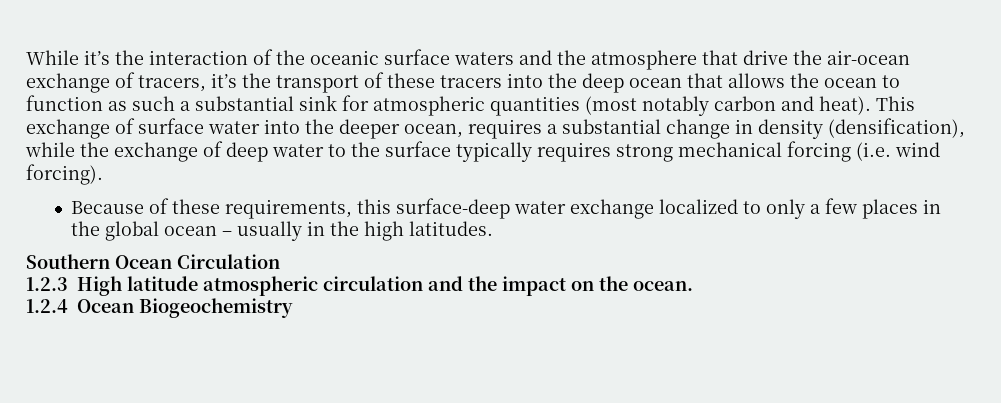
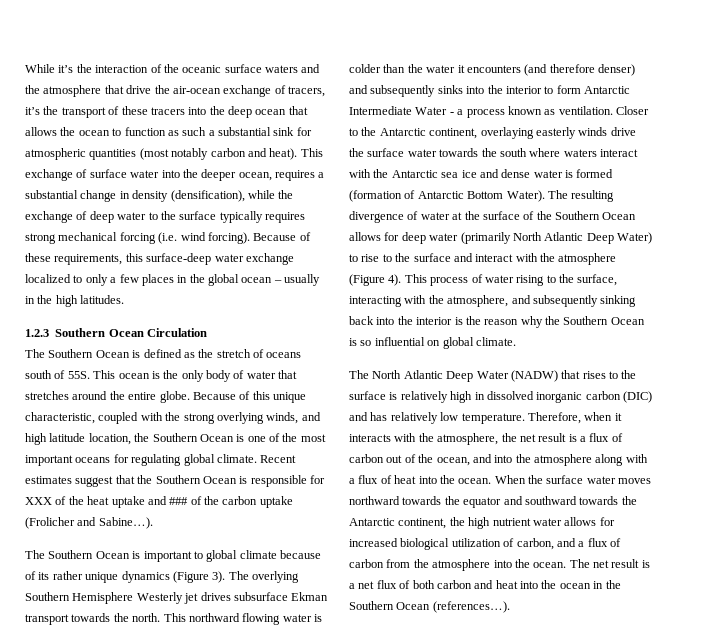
- This exchange of surface water into the deeper ocean, requires a substantial change in density (densification), while the exchange of deep water to the surface typically requires strong mechanical forcing (i.e. wind forcing).
- Because of these requirements, this surface-deep water exchange localized to only a few places in the global ocean – usually in the high latitudes.
+ This exchange of surface water into the deeper ocean, requires a substantial change in density (densification), while the exchange of deep water to the surface typically requires strong mechanical forcing (i.e. wind forcing). Because of these requirements, this surface-deep water exchange localized to only a few places in the global ocean – usually in the high latitudes.
- Southern Ocean Circulation
+ 1.2.3 Southern Ocean Circulation
- 1.2.3 High latitude atmospheric circulation and the impact on the ocean.
- 1.2.4 Ocean Biogeochemistry
+ The Southern Ocean is defined as the stretch of oceans south of 55S. This ocean is the only body of water that stretches around the entire globe. Because of this unique characteristic, coupled with the strong overlying winds, and high latitude location, the Southern Ocean is one of the most important oceans for regulating global climate. Recent estimates suggest that the Southern Ocean is responsible for XXX of the heat uptake and ### of the carbon uptake (Frolicher and Sabine…).
+ The Southern Ocean is important to global climate because of its rather unique dynamics (Figure 3). The overlying Southern Hemisphere Westerly jet drives subsurface Ekman transport towards the north. This northward flowing water is colder than the water it encounters (and therefore denser) and subsequently sinks into the interior to form Antarctic Intermediate Water - a process known as ventilation. Closer to the Antarctic continent, overlaying easterly winds drive the surface water towards the south where waters interact with the Antarctic sea ice and dense water is formed (formation of Antarctic Bottom Water). The resulting divergence of water at the surface of the Southern Ocean allows for deep water (primarily North Atlantic Deep Water) to rise to the surface and interact with the atmosphere (Figure 4). This process of water rising to the surface, interacting with the atmosphere, and subsequently sinking back into the interior is the reason why the Southern Ocean is so influential on global climate.
+ The North Atlantic Deep Water (NADW) that rises to the surface is relatively high in dissolved inorganic carbon (DIC) and has relatively low temperature. Therefore, when it interacts with the atmosphere, the net result is a flux of carbon out of the ocean, and into the atmosphere along with a flux of heat into the ocean. When the surface water moves northward towards the equator and southward towards the Antarctic continent, the high nutrient water allows for increased biological utilization of carbon, and a flux of carbon from the atmosphere into the ocean. The net result is a net flux of both carbon and heat into the ocean in the Southern Ocean (references…).

